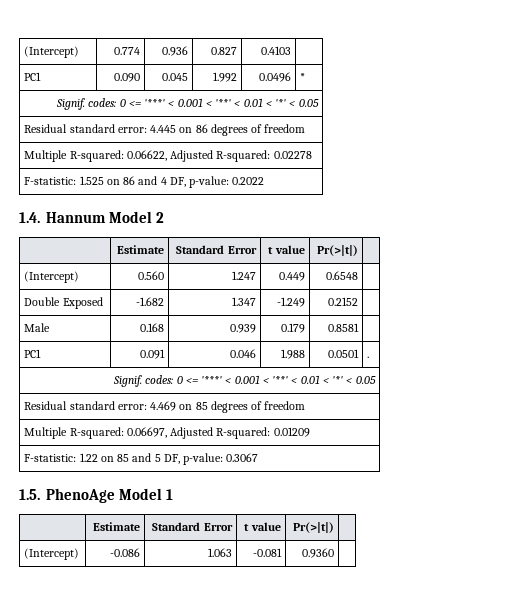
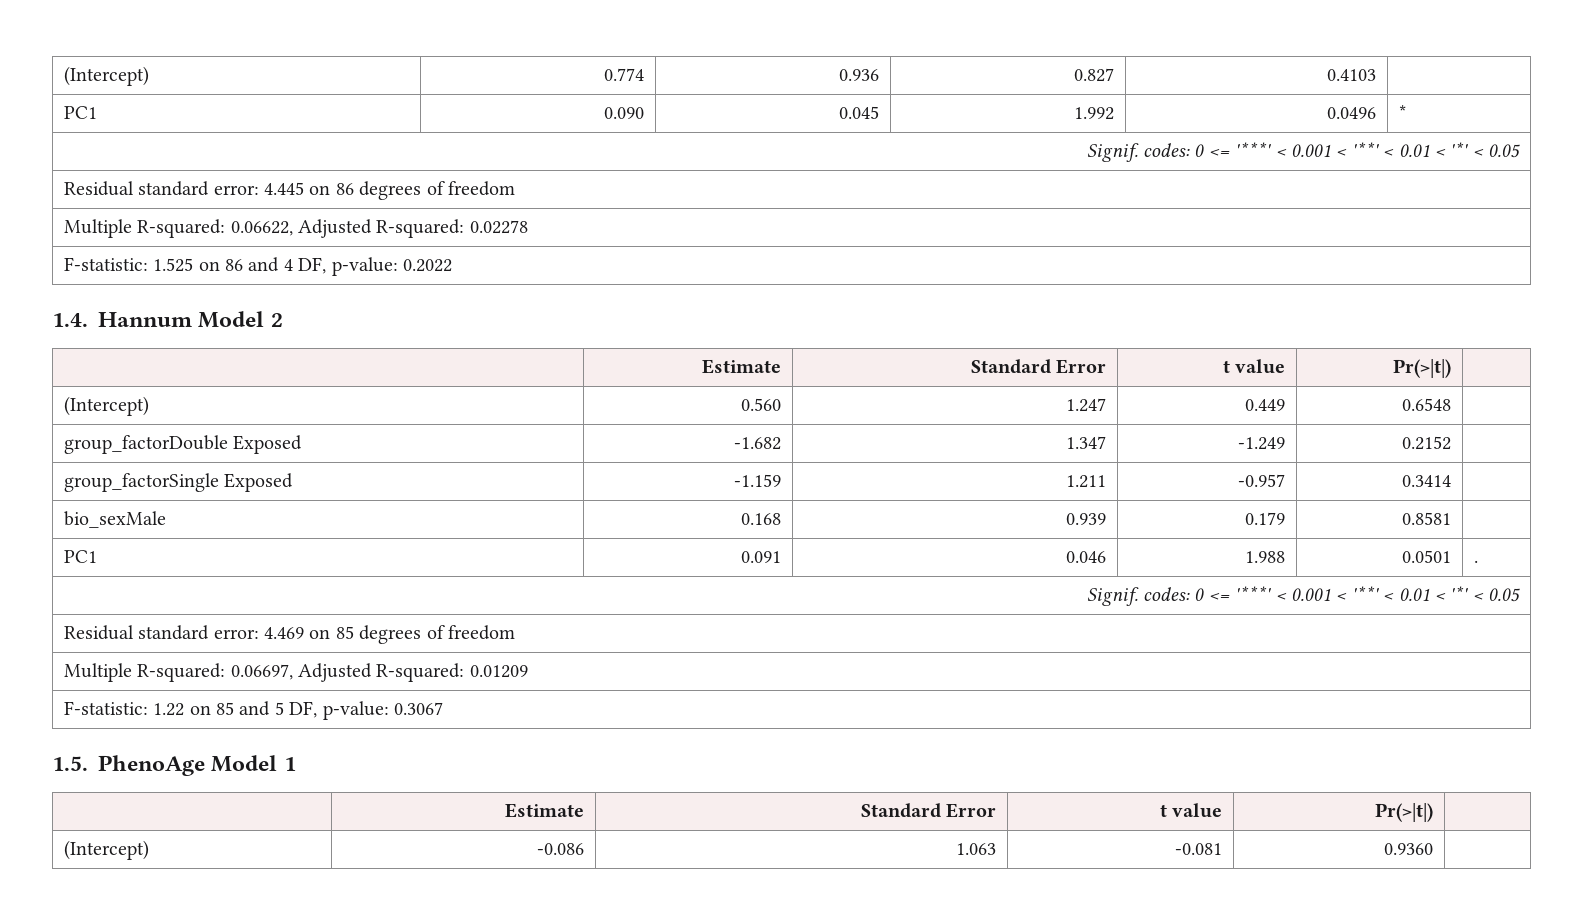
- Double Exposed | -1.682 | 1.347 | -1.249 | 0.2152 |
+ group_factorDouble Exposed | -1.682 | 1.347 | -1.249 | 0.2152 |
- Male | 0.168 | 0.939 | 0.179 | 0.8581 |
+ group_factorSingle Exposed | -1.159 | 1.211 | -0.957 | 0.3414 |
+ bio_sexMale | 0.168 | 0.939 | 0.179 | 0.8581 |

